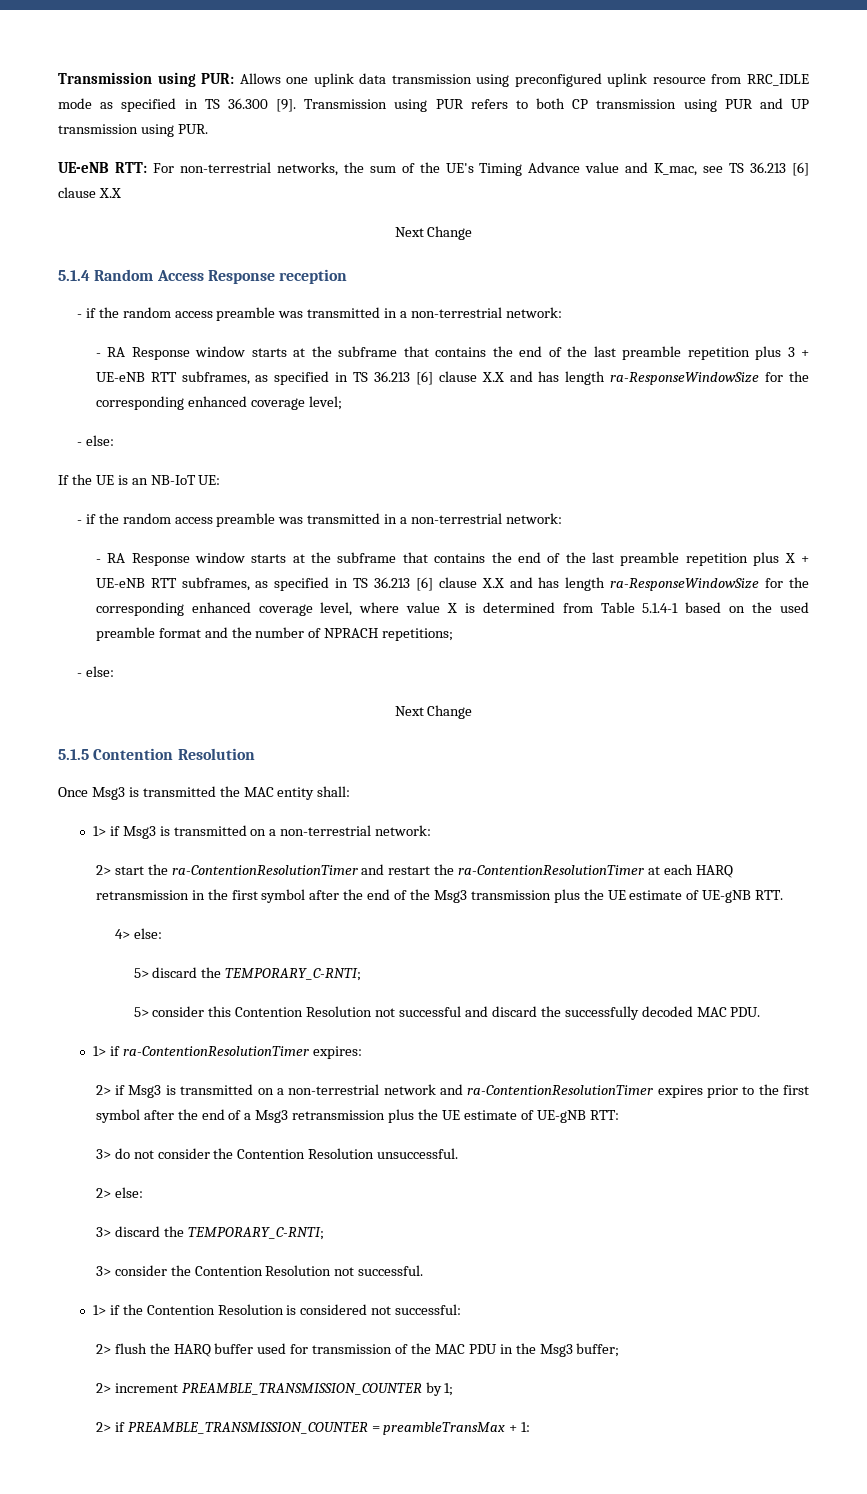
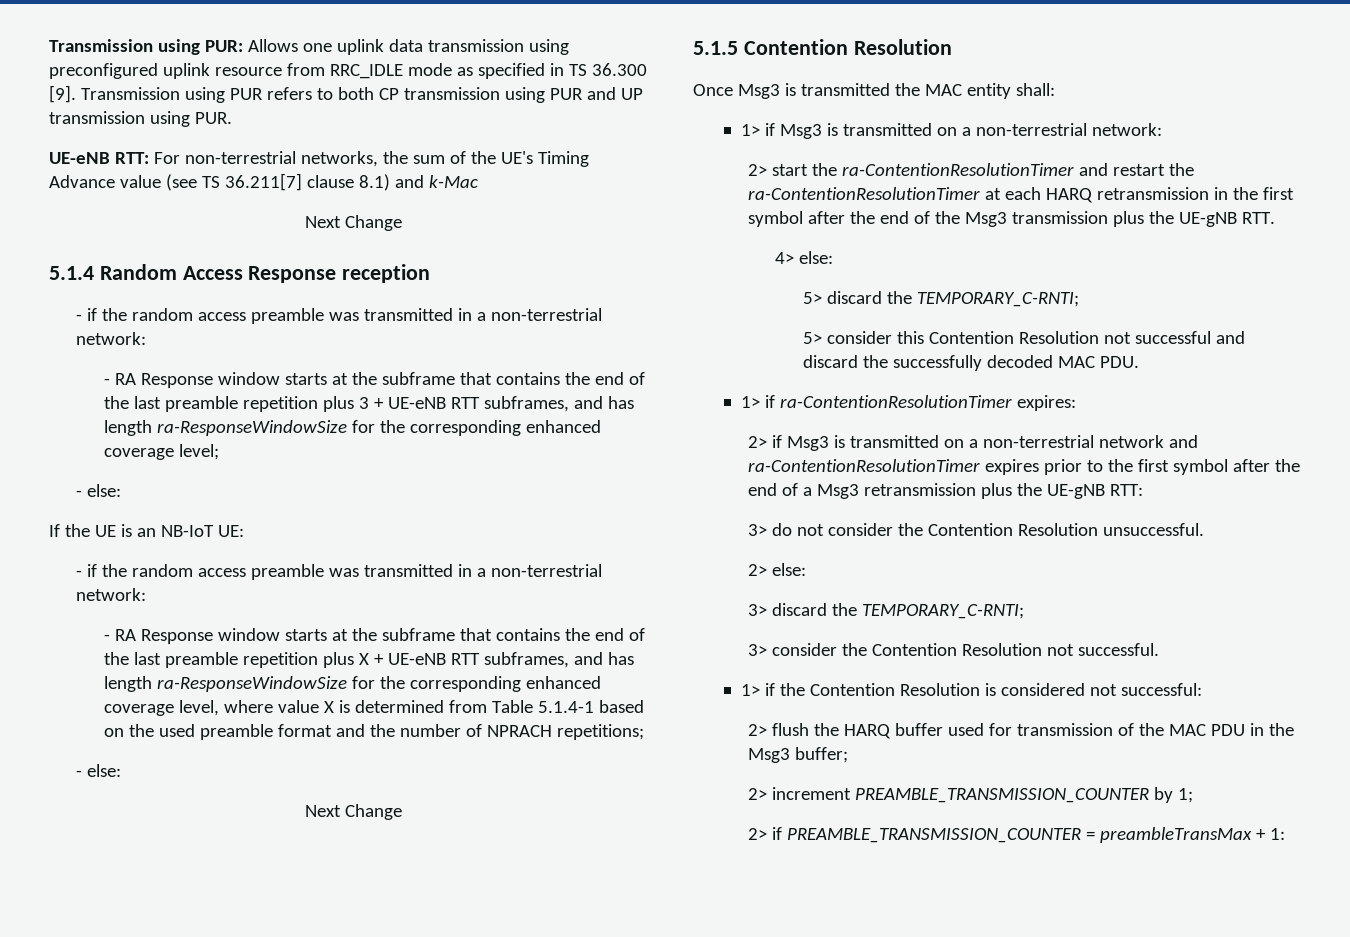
- UE-eNB RTT: For non-terrestrial networks, the sum of the UE's Timing Advance value and K_mac, see TS 36.213 [6] clause X.X
+ UE-eNB RTT: For non-terrestrial networks, the sum of the UE's Timing Advance value (see TS 36.211[7] clause 8.1) and k-Mac
- - RA Response window starts at the subframe that contains the end of the last preamble repetition plus 3 + UE-eNB RTT subframes, as specified in TS 36.213 [6] clause X.X and has length ra-ResponseWindowSize for the corresponding enhanced coverage level;
+ - RA Response window starts at the subframe that contains the end of the last preamble repetition plus 3 + UE-eNB RTT subframes, and has length ra-ResponseWindowSize for the corresponding enhanced coverage level;
- - RA Response window starts at the subframe that contains the end of the last preamble repetition plus X + UE-eNB RTT subframes, as specified in TS 36.213 [6] clause X.X and has length ra-ResponseWindowSize for the corresponding enhanced coverage level, where value X is determined from Table 5.1.4-1 based on the used preamble format and the number of NPRACH repetitions;
+ - RA Response window starts at the subframe that contains the end of the last preamble repetition plus X + UE-eNB RTT subframes, and has length ra-ResponseWindowSize for the corresponding enhanced coverage level, where value X is determined from Table 5.1.4-1 based on the used preamble format and the number of NPRACH repetitions;
- 2> start the ra-ContentionResolutionTimer and restart the ra-ContentionResolutionTimer at each HARQ retransmission in the first symbol after the end of the Msg3 transmission plus the UE estimate of UE-gNB RTT.
+ 2> start the ra-ContentionResolutionTimer and restart the ra-ContentionResolutionTimer at each HARQ retransmission in the first symbol after the end of the Msg3 transmission plus the UE-gNB RTT.
- 2> if Msg3 is transmitted on a non-terrestrial network and ra-ContentionResolutionTimer expires prior to the first symbol after the end of a Msg3 retransmission plus the UE estimate of UE-gNB RTT:
+ 2> if Msg3 is transmitted on a non-terrestrial network and ra-ContentionResolutionTimer expires prior to the first symbol after the end of a Msg3 retransmission plus the UE-gNB RTT:

